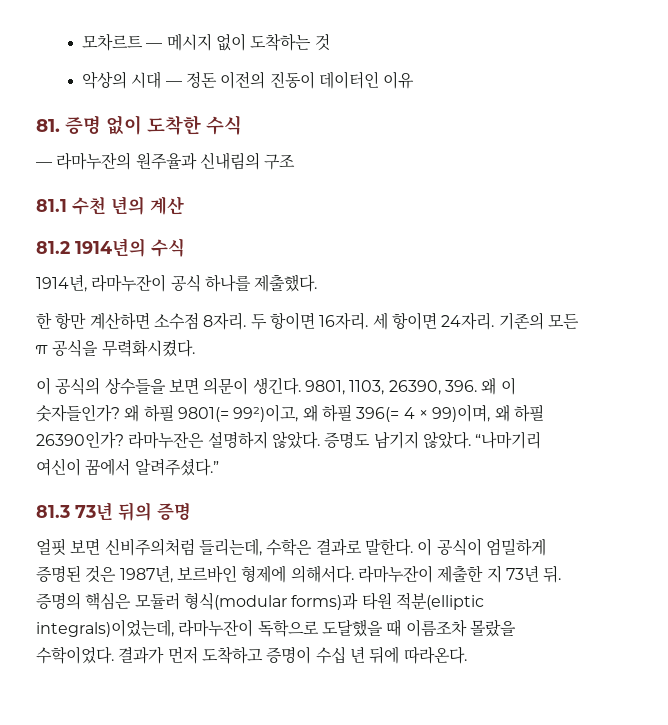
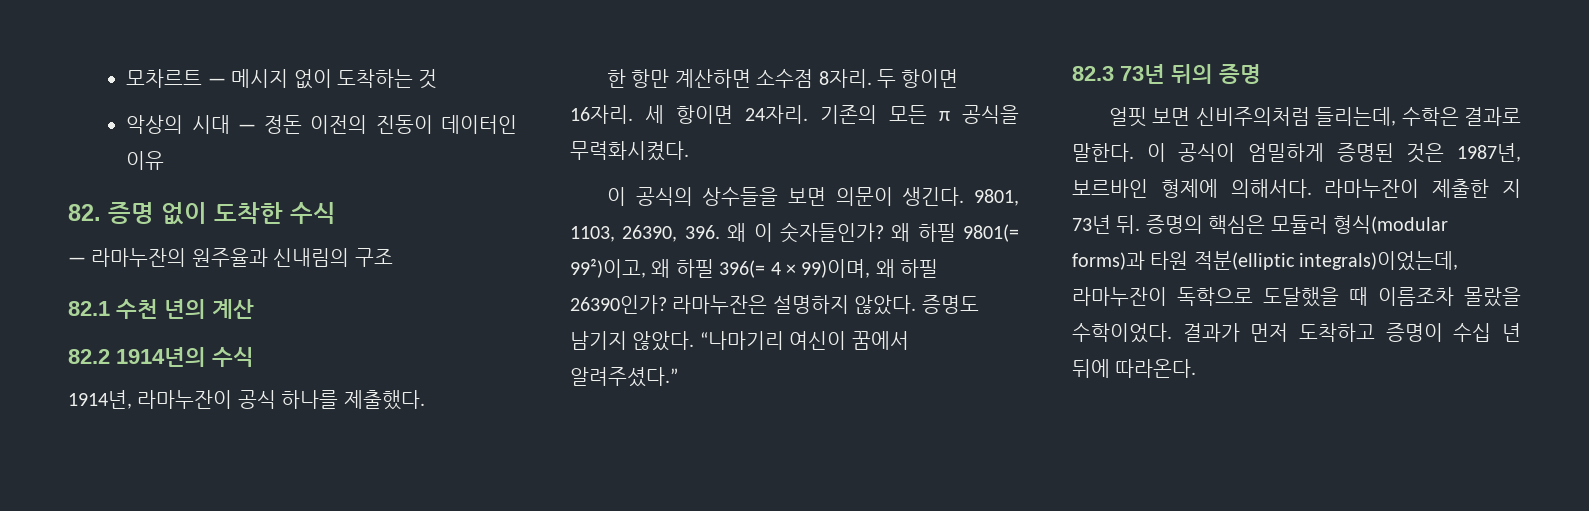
- 81. 증명 없이 도착한 수식
+ 82. 증명 없이 도착한 수식
- 81.1 수천 년의 계산
+ 82.1 수천 년의 계산
- 81.2 1914년의 수식
+ 82.2 1914년의 수식
- 81.3 73년 뒤의 증명
+ 82.3 73년 뒤의 증명

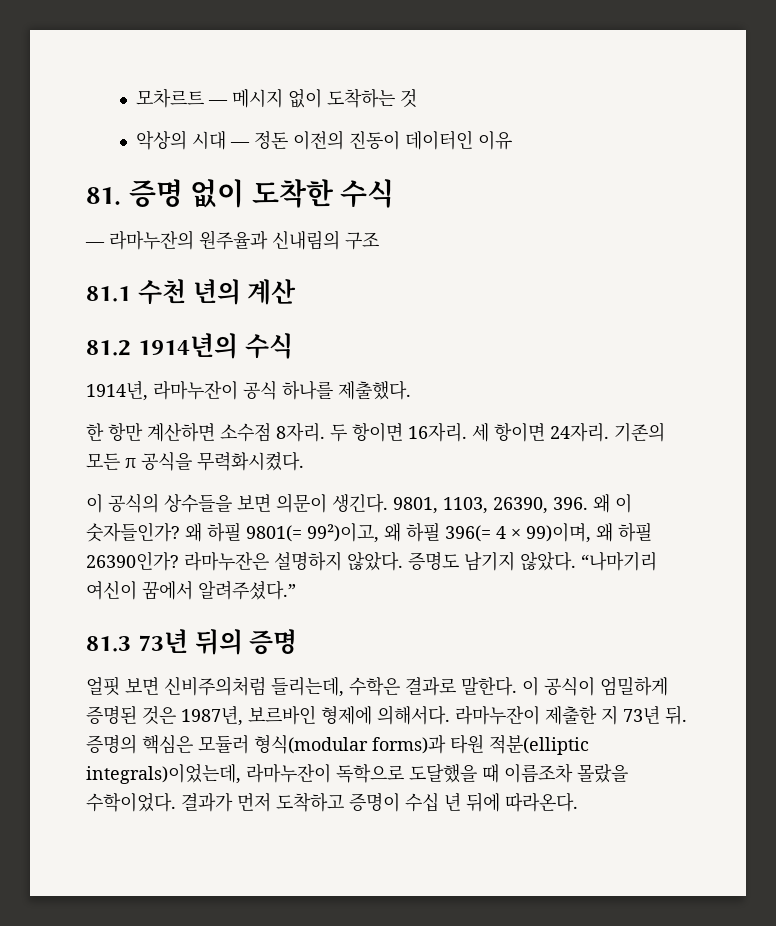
- 82. 증명 없이 도착한 수식
+ 81. 증명 없이 도착한 수식
- 82.1 수천 년의 계산
+ 81.1 수천 년의 계산
- 82.2 1914년의 수식
+ 81.2 1914년의 수식
- 82.3 73년 뒤의 증명
+ 81.3 73년 뒤의 증명

